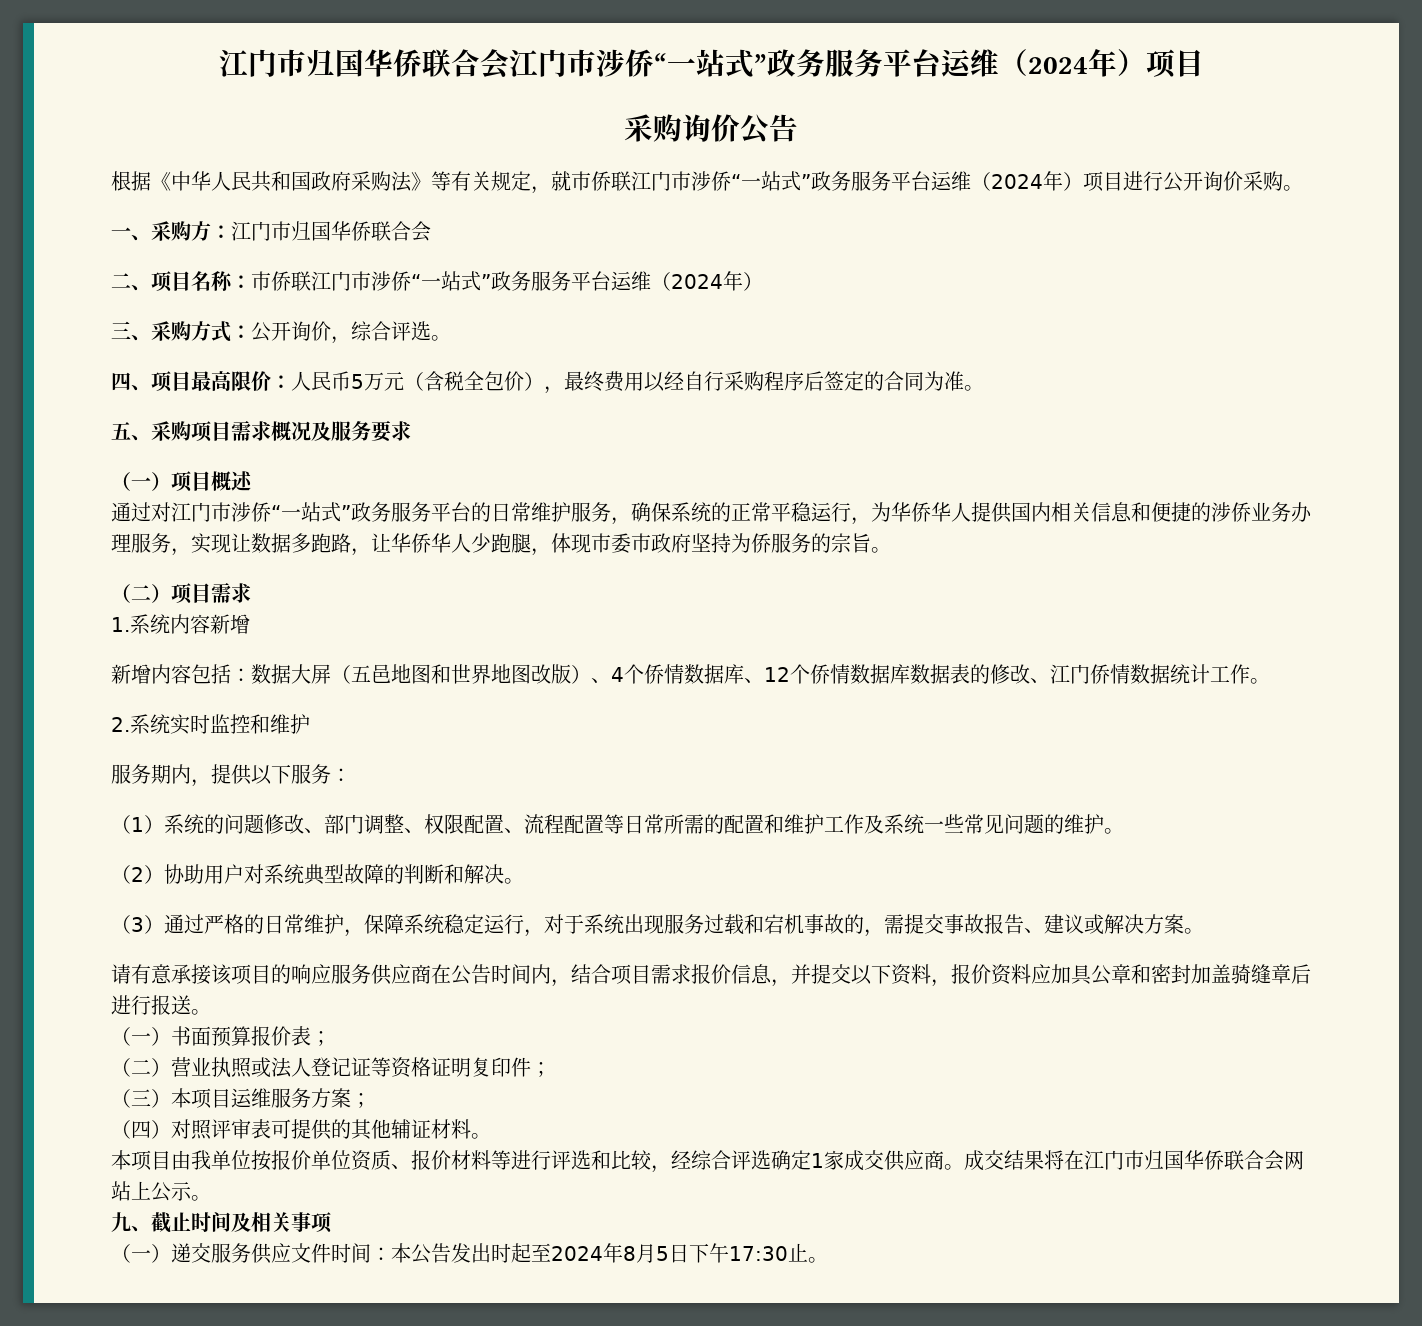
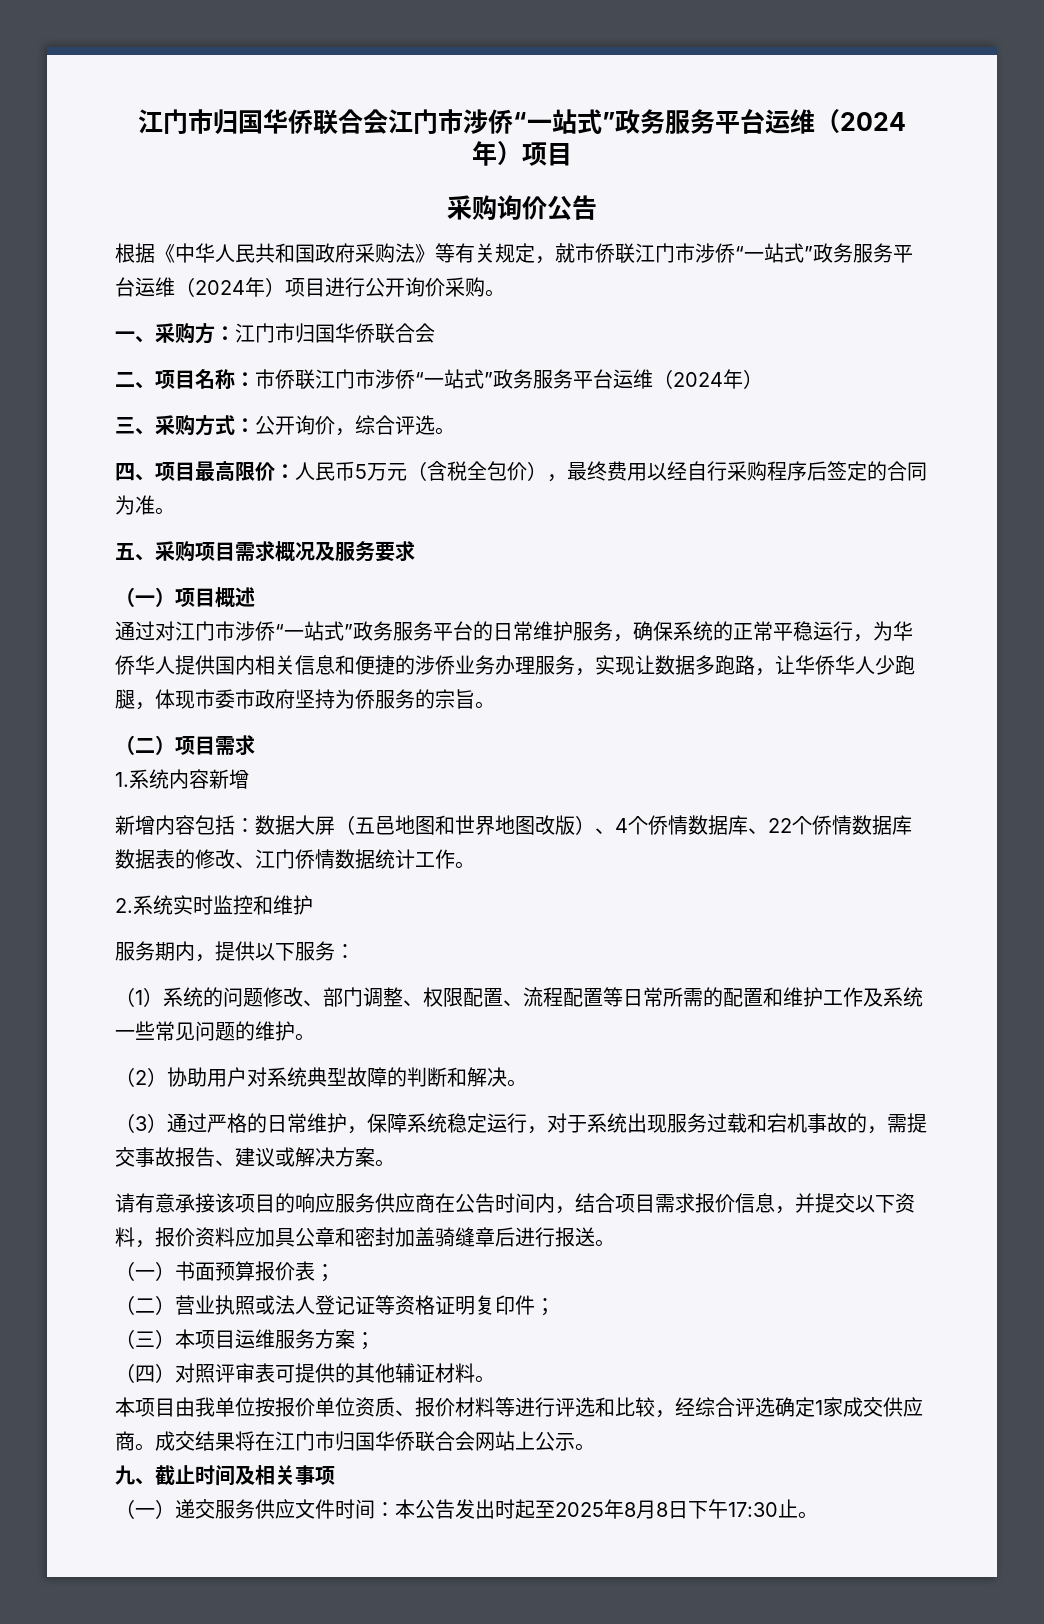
- 新增内容包括：数据大屏（五邑地图和世界地图改版）、4个侨情数据库、12个侨情数据库数据表的修改、江门侨情数据统计工作。
+ 新增内容包括：数据大屏（五邑地图和世界地图改版）、4个侨情数据库、22个侨情数据库数据表的修改、江门侨情数据统计工作。
- （一）递交服务供应文件时间：本公告发出时起至2024年8月5日下午17:30止。
+ （一）递交服务供应文件时间：本公告发出时起至2025年8月8日下午17:30止。

